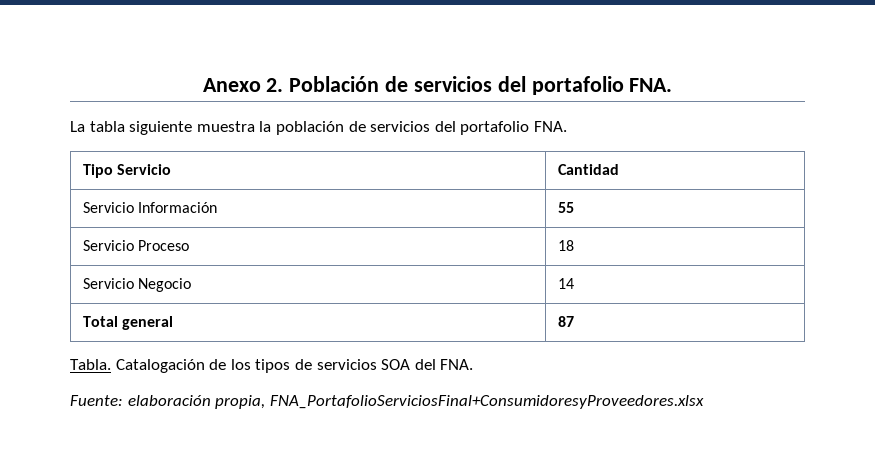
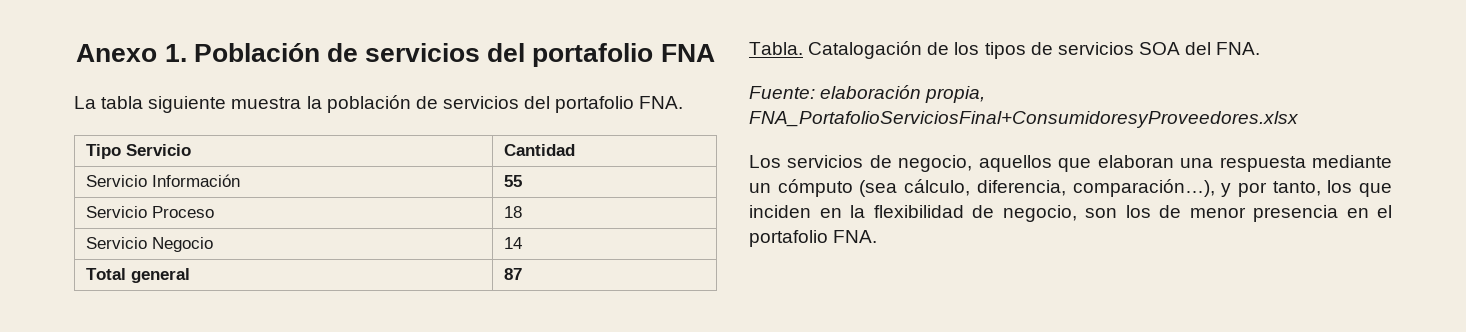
- Anexo 2. Población de servicios del portafolio FNA.
+ Anexo 1. Población de servicios del portafolio FNA
+ Los servicios de negocio, aquellos que elaboran una respuesta mediante un cómputo (sea cálculo, diferencia, comparación…), y por tanto, los que inciden en la flexibilidad de negocio, son los de menor presencia en el portafolio FNA.

